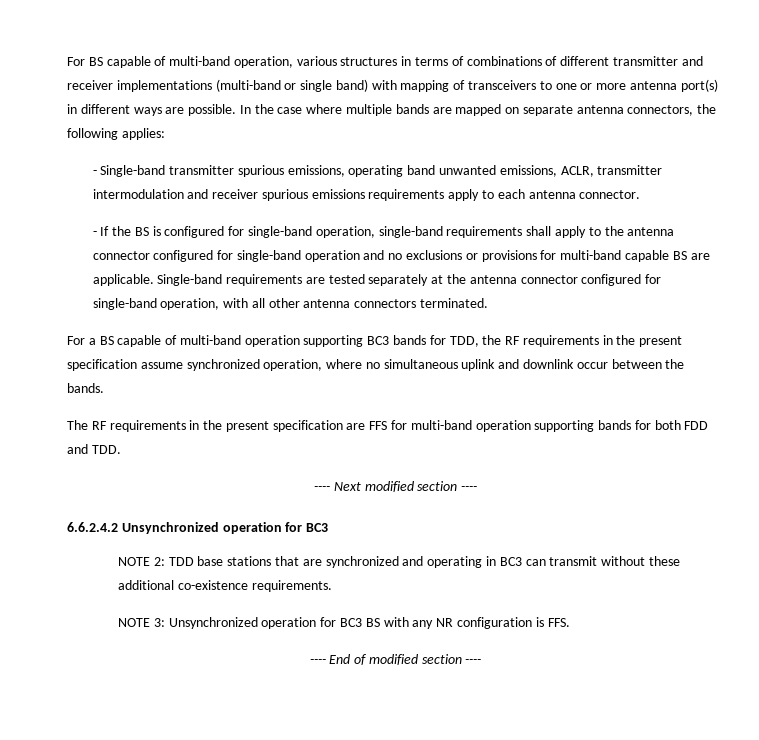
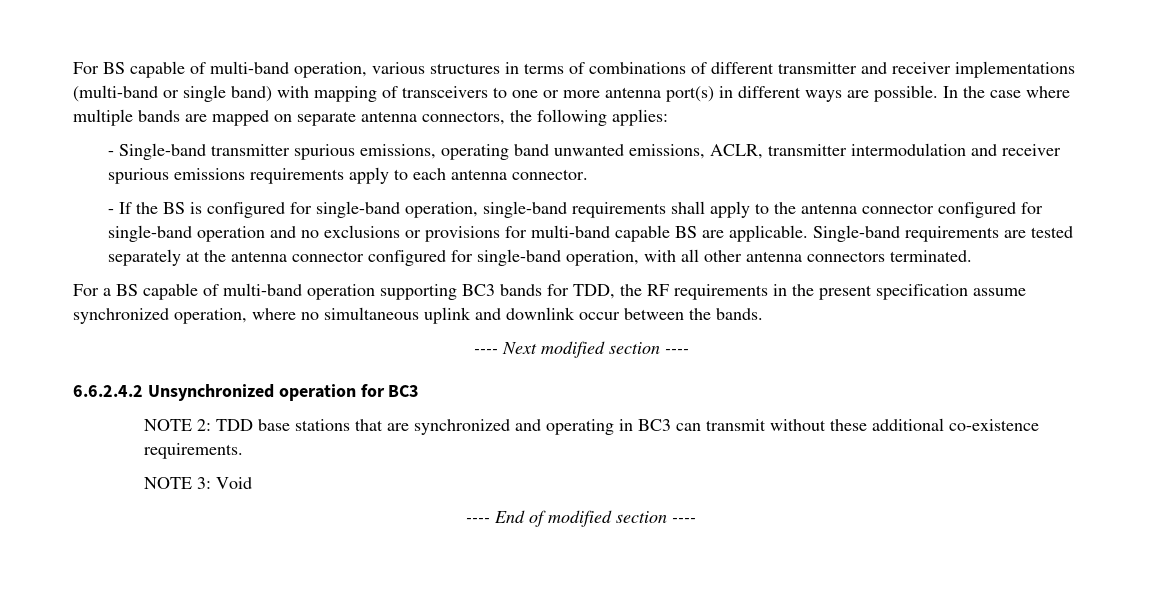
- The RF requirements in the present specification are FFS for multi-band operation supporting bands for both FDD and TDD.
- NOTE 3: Unsynchronized operation for BC3 BS with any NR configuration is FFS.
+ NOTE 3: Void

